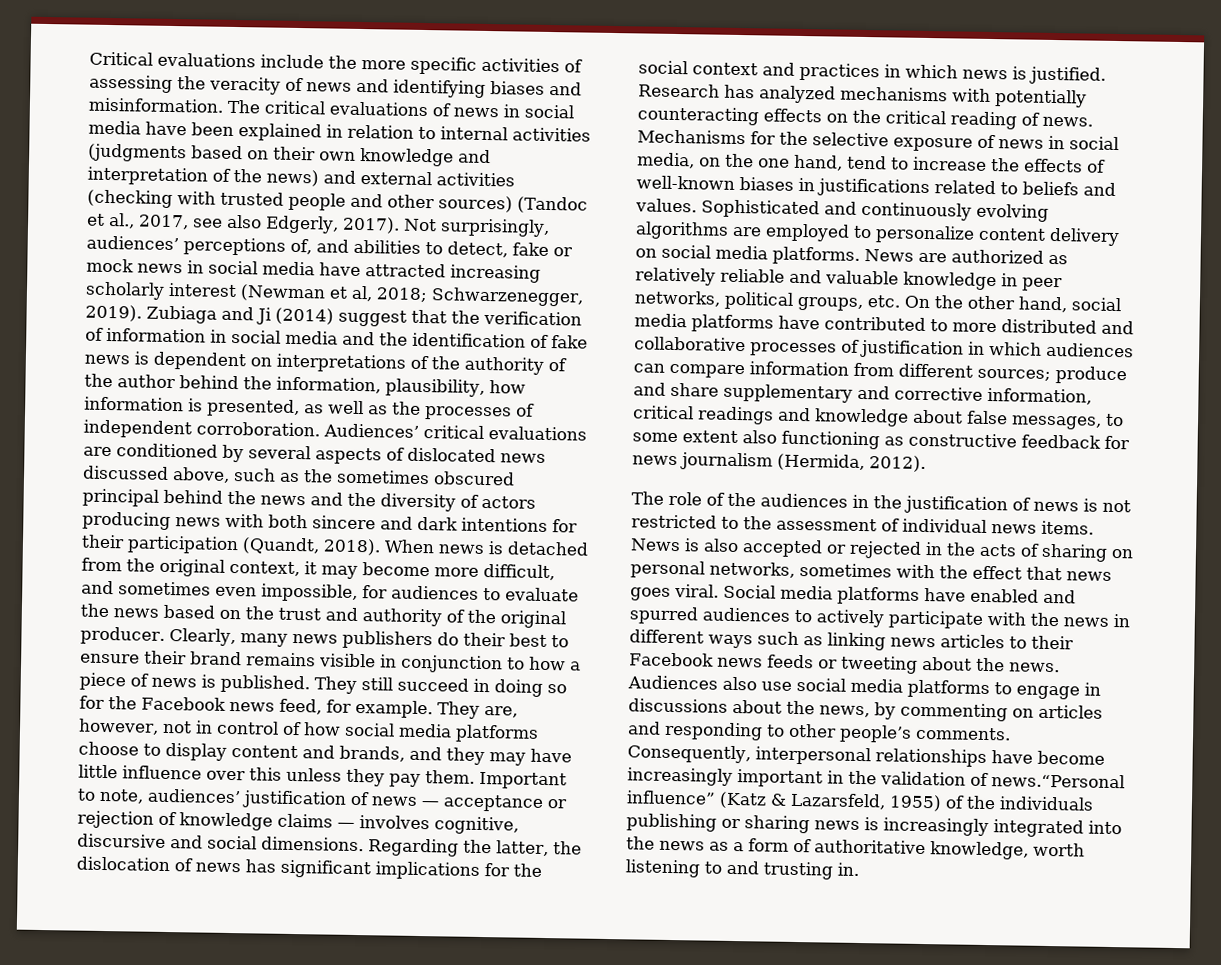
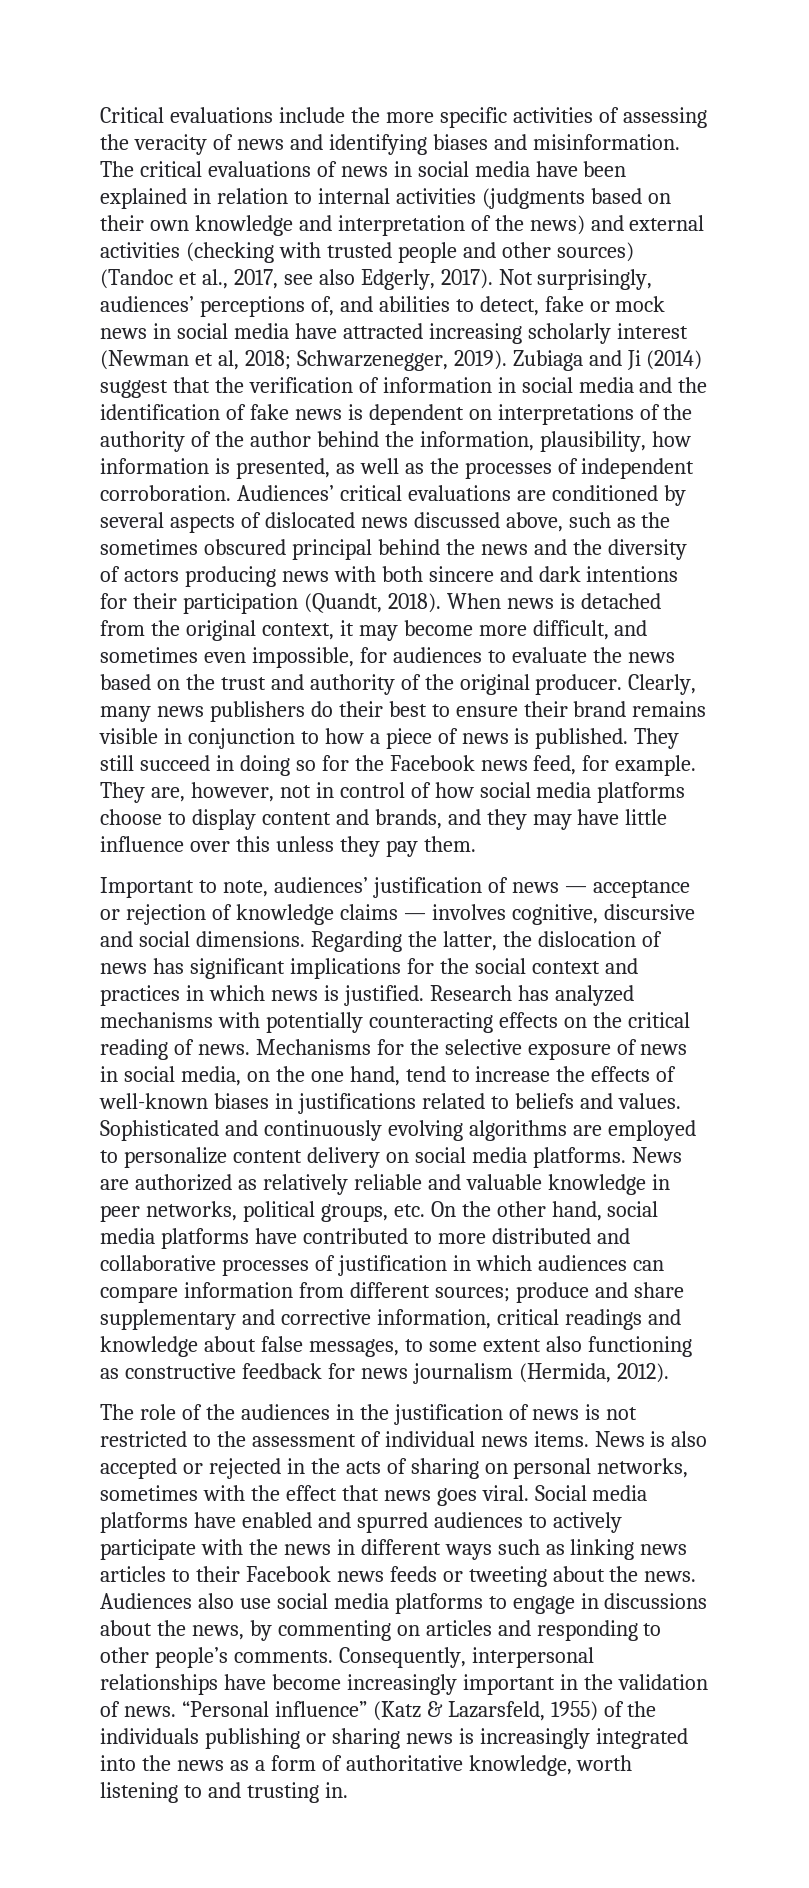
- They are, however, not in control of how social media platforms choose to display content and brands, and they may have little influence over this unless they pay them. Important to note, audiences’ justification of news — acceptance or rejection of knowledge claims — involves cognitive, discursive and social dimensions.
+ They are, however, not in control of how social media platforms choose to display content and brands, and they may have little influence over this unless they pay them.
+ Important to note, audiences’ justification of news — acceptance or rejection of knowledge claims — involves cognitive, discursive and social dimensions.
- Consequently, interpersonal relationships have become increasingly important in the validation of news.“Personal influence” (Katz & Lazarsfeld, 1955) of the individuals publishing or sharing news is increasingly integrated into the news as a form of authoritative knowledge, worth listening to and trusting in.
+ Consequently, interpersonal relationships have become increasingly important in the validation of news. “Personal influence” (Katz & Lazarsfeld, 1955) of the individuals publishing or sharing news is increasingly integrated into the news as a form of authoritative knowledge, worth listening to and trusting in.

